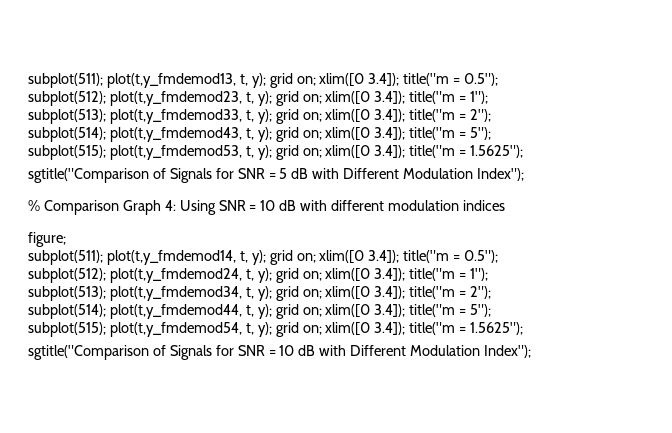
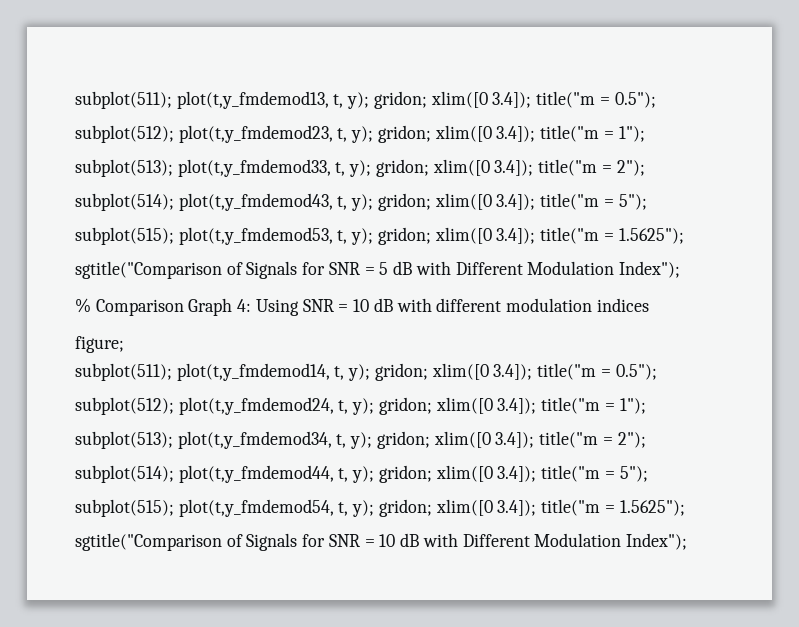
- subplot(511); plot(t,y_fmdemod13, t, y); grid on; xlim([0 3.4]); title("m = 0.5");
+ subplot(511); plot(t,y_fmdemod13, t, y); gridon; xlim([0 3.4]); title("m = 0.5");
- subplot(512); plot(t,y_fmdemod23, t, y); grid on; xlim([0 3.4]); title("m = 1");
+ subplot(512); plot(t,y_fmdemod23, t, y); gridon; xlim([0 3.4]); title("m = 1");
- subplot(513); plot(t,y_fmdemod33, t, y); grid on; xlim([0 3.4]); title("m = 2");
+ subplot(513); plot(t,y_fmdemod33, t, y); gridon; xlim([0 3.4]); title("m = 2");
- subplot(514); plot(t,y_fmdemod43, t, y); grid on; xlim([0 3.4]); title("m = 5");
+ subplot(514); plot(t,y_fmdemod43, t, y); gridon; xlim([0 3.4]); title("m = 5");
- subplot(515); plot(t,y_fmdemod53, t, y); grid on; xlim([0 3.4]); title("m = 1.5625");
+ subplot(515); plot(t,y_fmdemod53, t, y); gridon; xlim([0 3.4]); title("m = 1.5625");
- subplot(511); plot(t,y_fmdemod14, t, y); grid on; xlim([0 3.4]); title("m = 0.5");
+ subplot(511); plot(t,y_fmdemod14, t, y); gridon; xlim([0 3.4]); title("m = 0.5");
- subplot(512); plot(t,y_fmdemod24, t, y); grid on; xlim([0 3.4]); title("m = 1");
+ subplot(512); plot(t,y_fmdemod24, t, y); gridon; xlim([0 3.4]); title("m = 1");
- subplot(513); plot(t,y_fmdemod34, t, y); grid on; xlim([0 3.4]); title("m = 2");
+ subplot(513); plot(t,y_fmdemod34, t, y); gridon; xlim([0 3.4]); title("m = 2");
- subplot(514); plot(t,y_fmdemod44, t, y); grid on; xlim([0 3.4]); title("m = 5");
+ subplot(514); plot(t,y_fmdemod44, t, y); gridon; xlim([0 3.4]); title("m = 5");
- subplot(515); plot(t,y_fmdemod54, t, y); grid on; xlim([0 3.4]); title("m = 1.5625");
+ subplot(515); plot(t,y_fmdemod54, t, y); gridon; xlim([0 3.4]); title("m = 1.5625");

